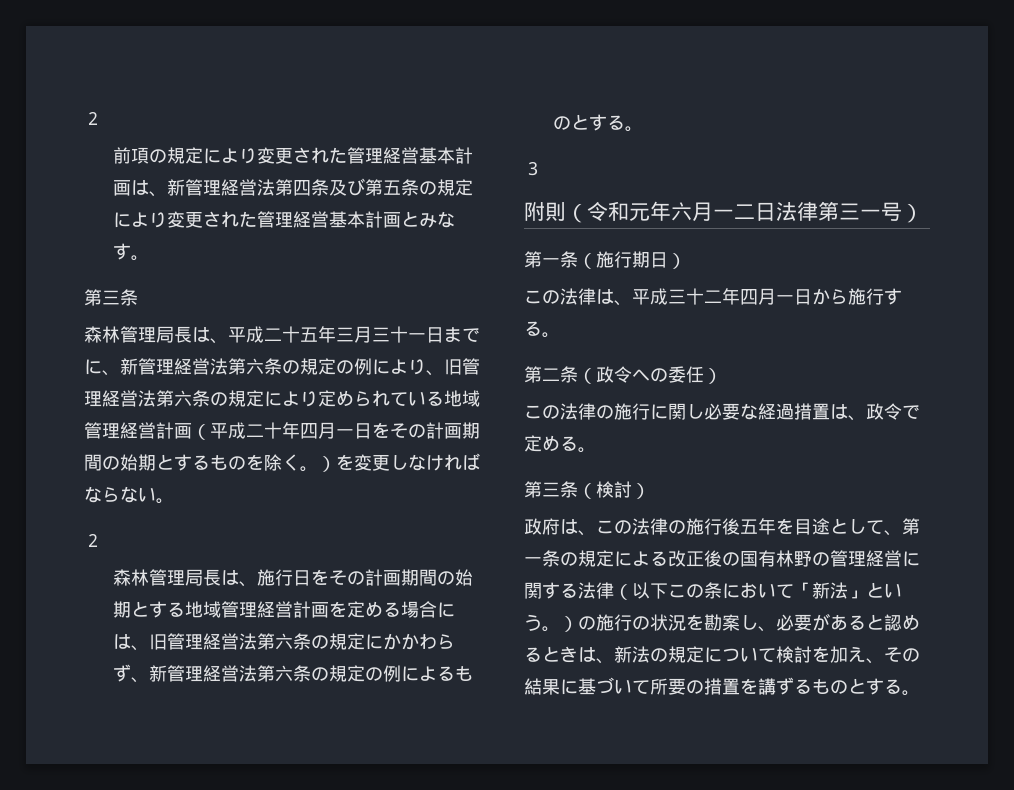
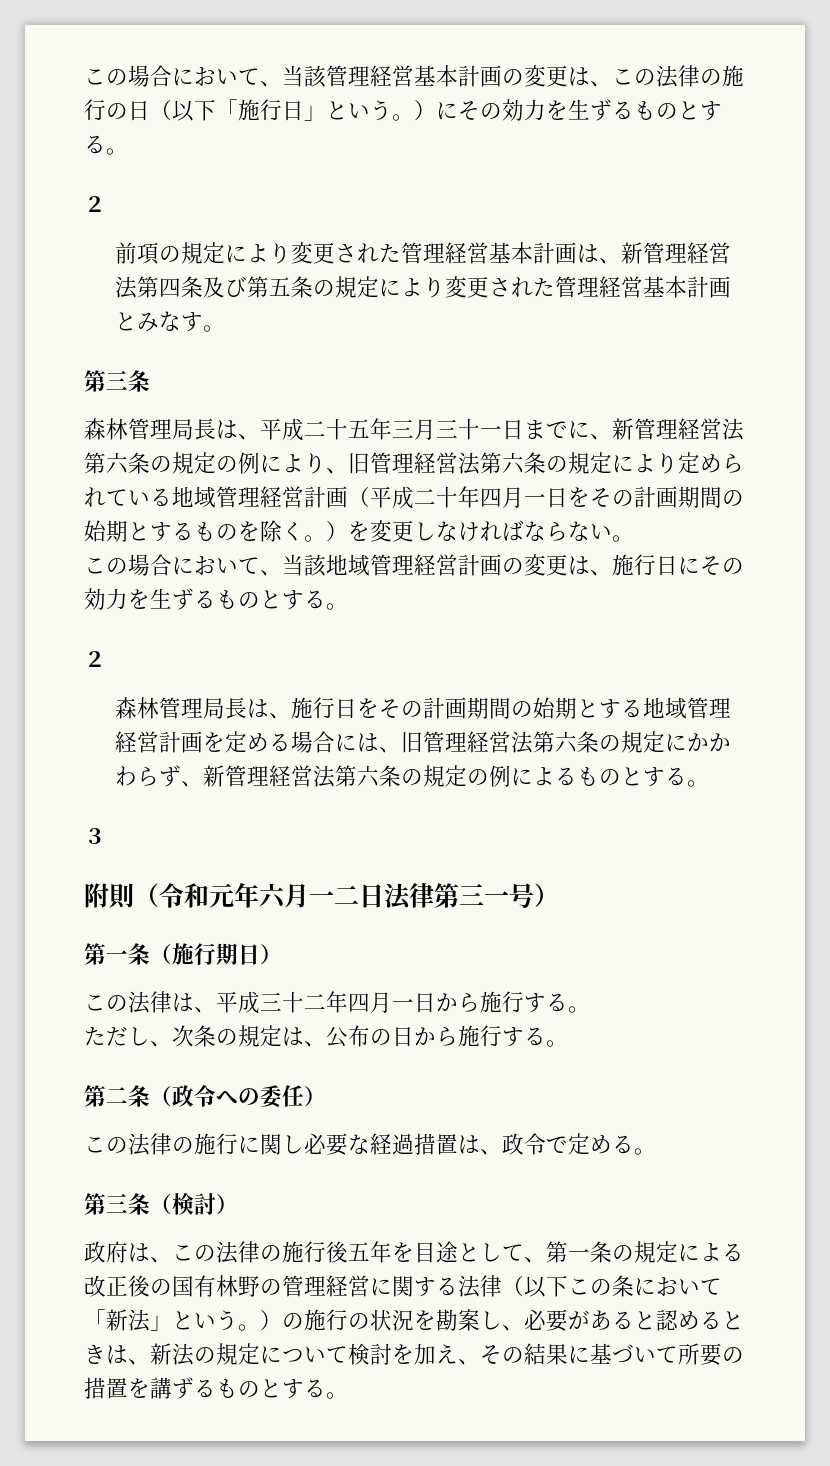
+ この場合において、当該管理経営基本計画の変更は、この法律の施行の日（以下「施行日」という。）にその効力を生ずるものとする。
+ この場合において、当該地域管理経営計画の変更は、施行日にその効力を生ずるものとする。
+ ただし、次条の規定は、公布の日から施行する。

